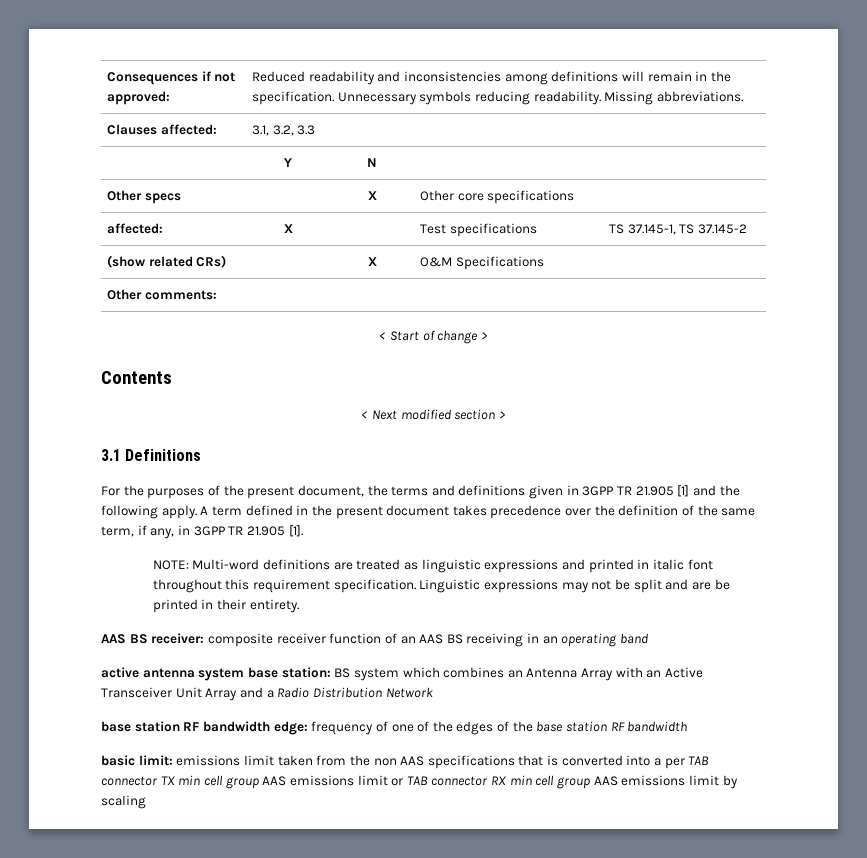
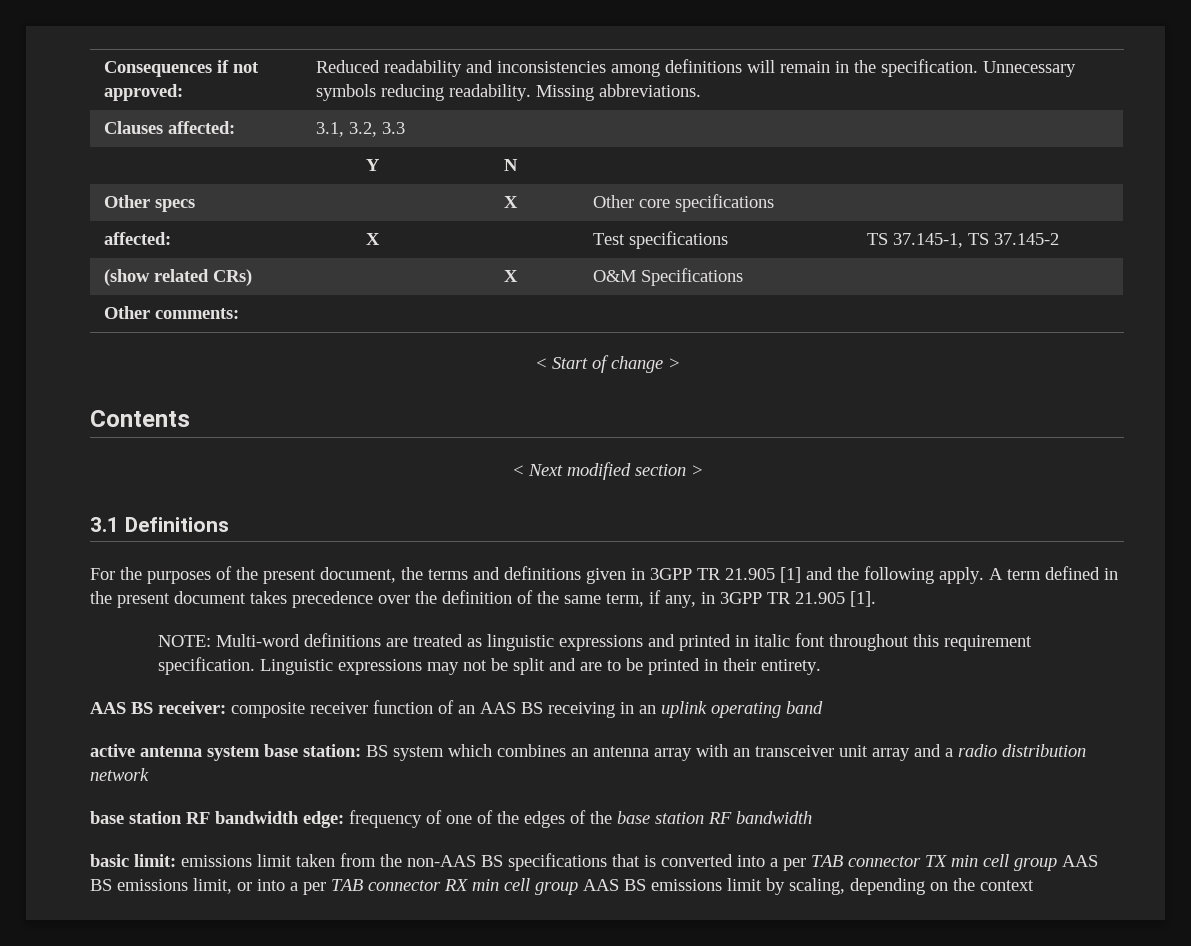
- Linguistic expressions may not be split and are be printed in their entirety.
+ Linguistic expressions may not be split and are to be printed in their entirety.
- AAS BS receiver: composite receiver function of an AAS BS receiving in an operating band
+ AAS BS receiver: composite receiver function of an AAS BS receiving in an uplink operating band
- active antenna system base station: BS system which combines an Antenna Array with an Active Transceiver Unit Array and a Radio Distribution Network
+ active antenna system base station: BS system which combines an antenna array with an transceiver unit array and a radio distribution network
- basic limit: emissions limit taken from the non AAS specifications that is converted into a per TAB connector TX min cell group AAS emissions limit or TAB connector RX min cell group AAS emissions limit by scaling
+ basic limit: emissions limit taken from the non-AAS BS specifications that is converted into a per TAB connector TX min cell group AAS BS emissions limit, or into a per TAB connector RX min cell group AAS BS emissions limit by scaling, depending on the context

